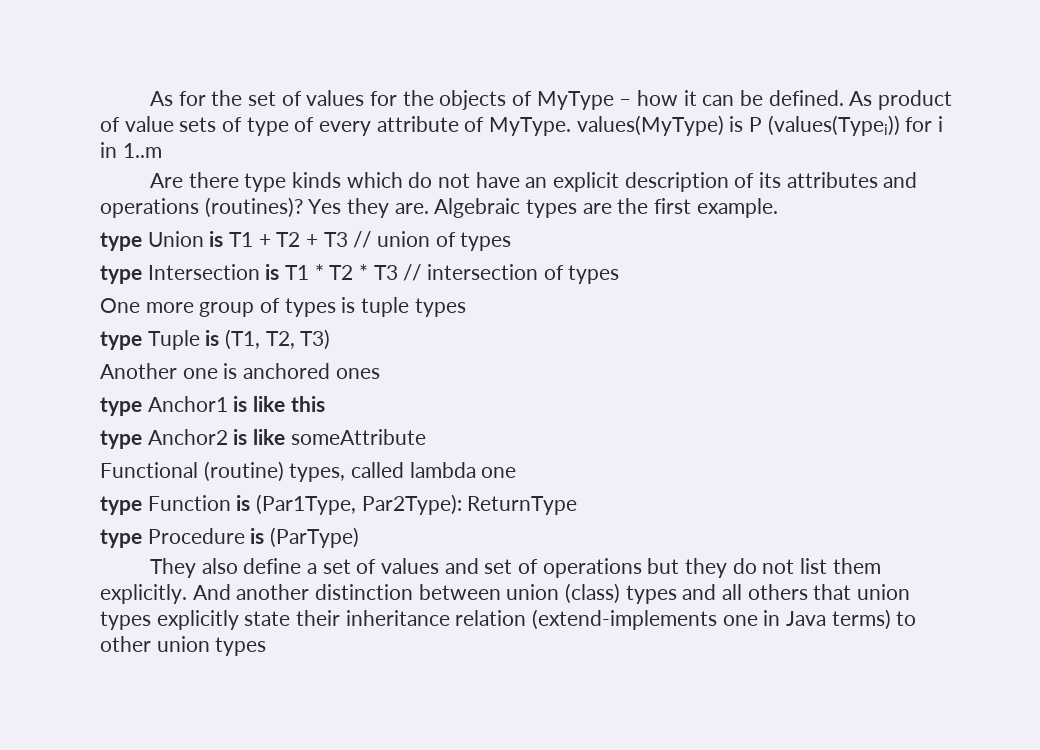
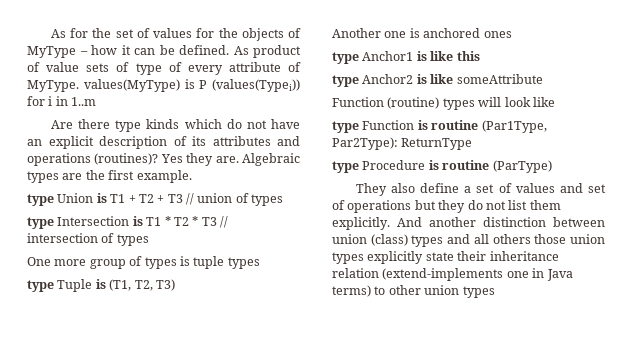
- Functional (routine) types, called lambda one
+ Function (routine) types will look like
- type Function is (Par1Type, Par2Type): ReturnType
+ type Function is routine (Par1Type, Par2Type): ReturnType
- type Procedure is (ParType)
+ type Procedure is routine (ParType)
- And another distinction between union (class) types and all others that union types explicitly state their inheritance relation (extend-implements one in Java terms) to other union types
+ And another distinction between union (class) types and all others those union types explicitly state their inheritance relation (extend-implements one in Java terms) to other union types

